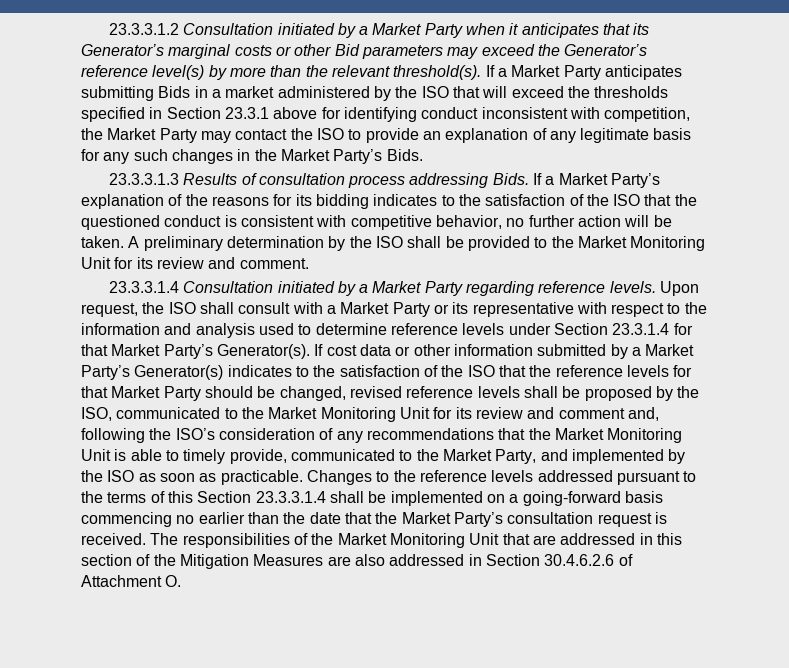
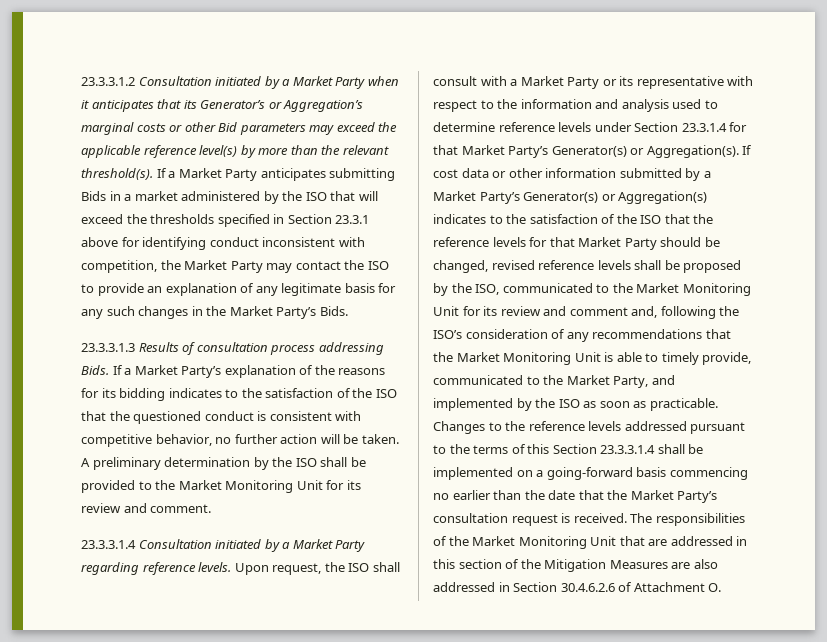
- 23.3.3.1.2 Consultation initiated by a Market Party when it anticipates that its Generator’s marginal costs or other Bid parameters may exceed the Generator’s reference level(s) by more than the relevant threshold(s).
+ 23.3.3.1.2 Consultation initiated by a Market Party when it anticipates that its Generator’s or Aggregation’s marginal costs or other Bid parameters may exceed the applicable reference level(s) by more than the relevant threshold(s).
- Upon request, the ISO shall consult with a Market Party or its representative with respect to the information and analysis used to determine reference levels under Section 23.3.1.4 for that Market Party’s Generator(s).
+ Upon request, the ISO shall consult with a Market Party or its representative with respect to the information and analysis used to determine reference levels under Section 23.3.1.4 for that Market Party’s Generator(s) or Aggregation(s).
- If cost data or other information submitted by a Market Party’s Generator(s) indicates to the satisfaction of the ISO that the reference levels for that Market Party should be changed, revised reference levels shall be proposed by the ISO, communicated to the Market Monitoring Unit for its review and comment and, following the ISO’s consideration of any recommendations that the Market Monitoring Unit is able to timely provide, communicated to the Market Party, and implemented by the ISO as soon as practicable.
+ If cost data or other information submitted by a Market Party’s Generator(s) or Aggregation(s) indicates to the satisfaction of the ISO that the reference levels for that Market Party should be changed, revised reference levels shall be proposed by the ISO, communicated to the Market Monitoring Unit for its review and comment and, following the ISO’s consideration of any recommendations that the Market Monitoring Unit is able to timely provide, communicated to the Market Party, and implemented by the ISO as soon as practicable.

